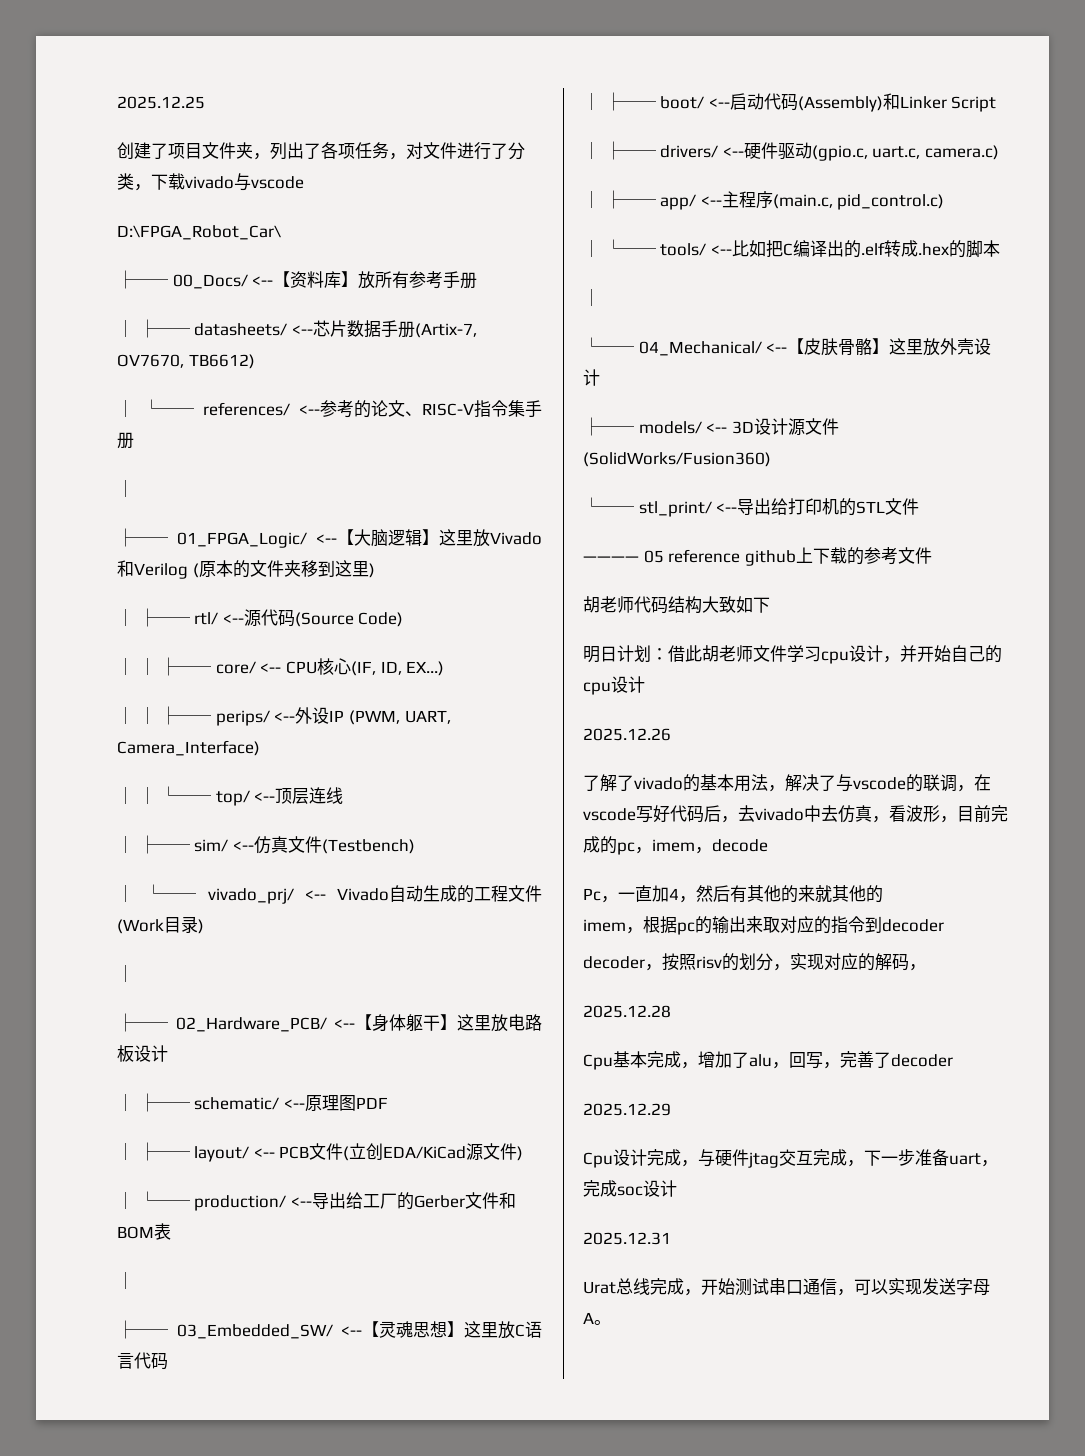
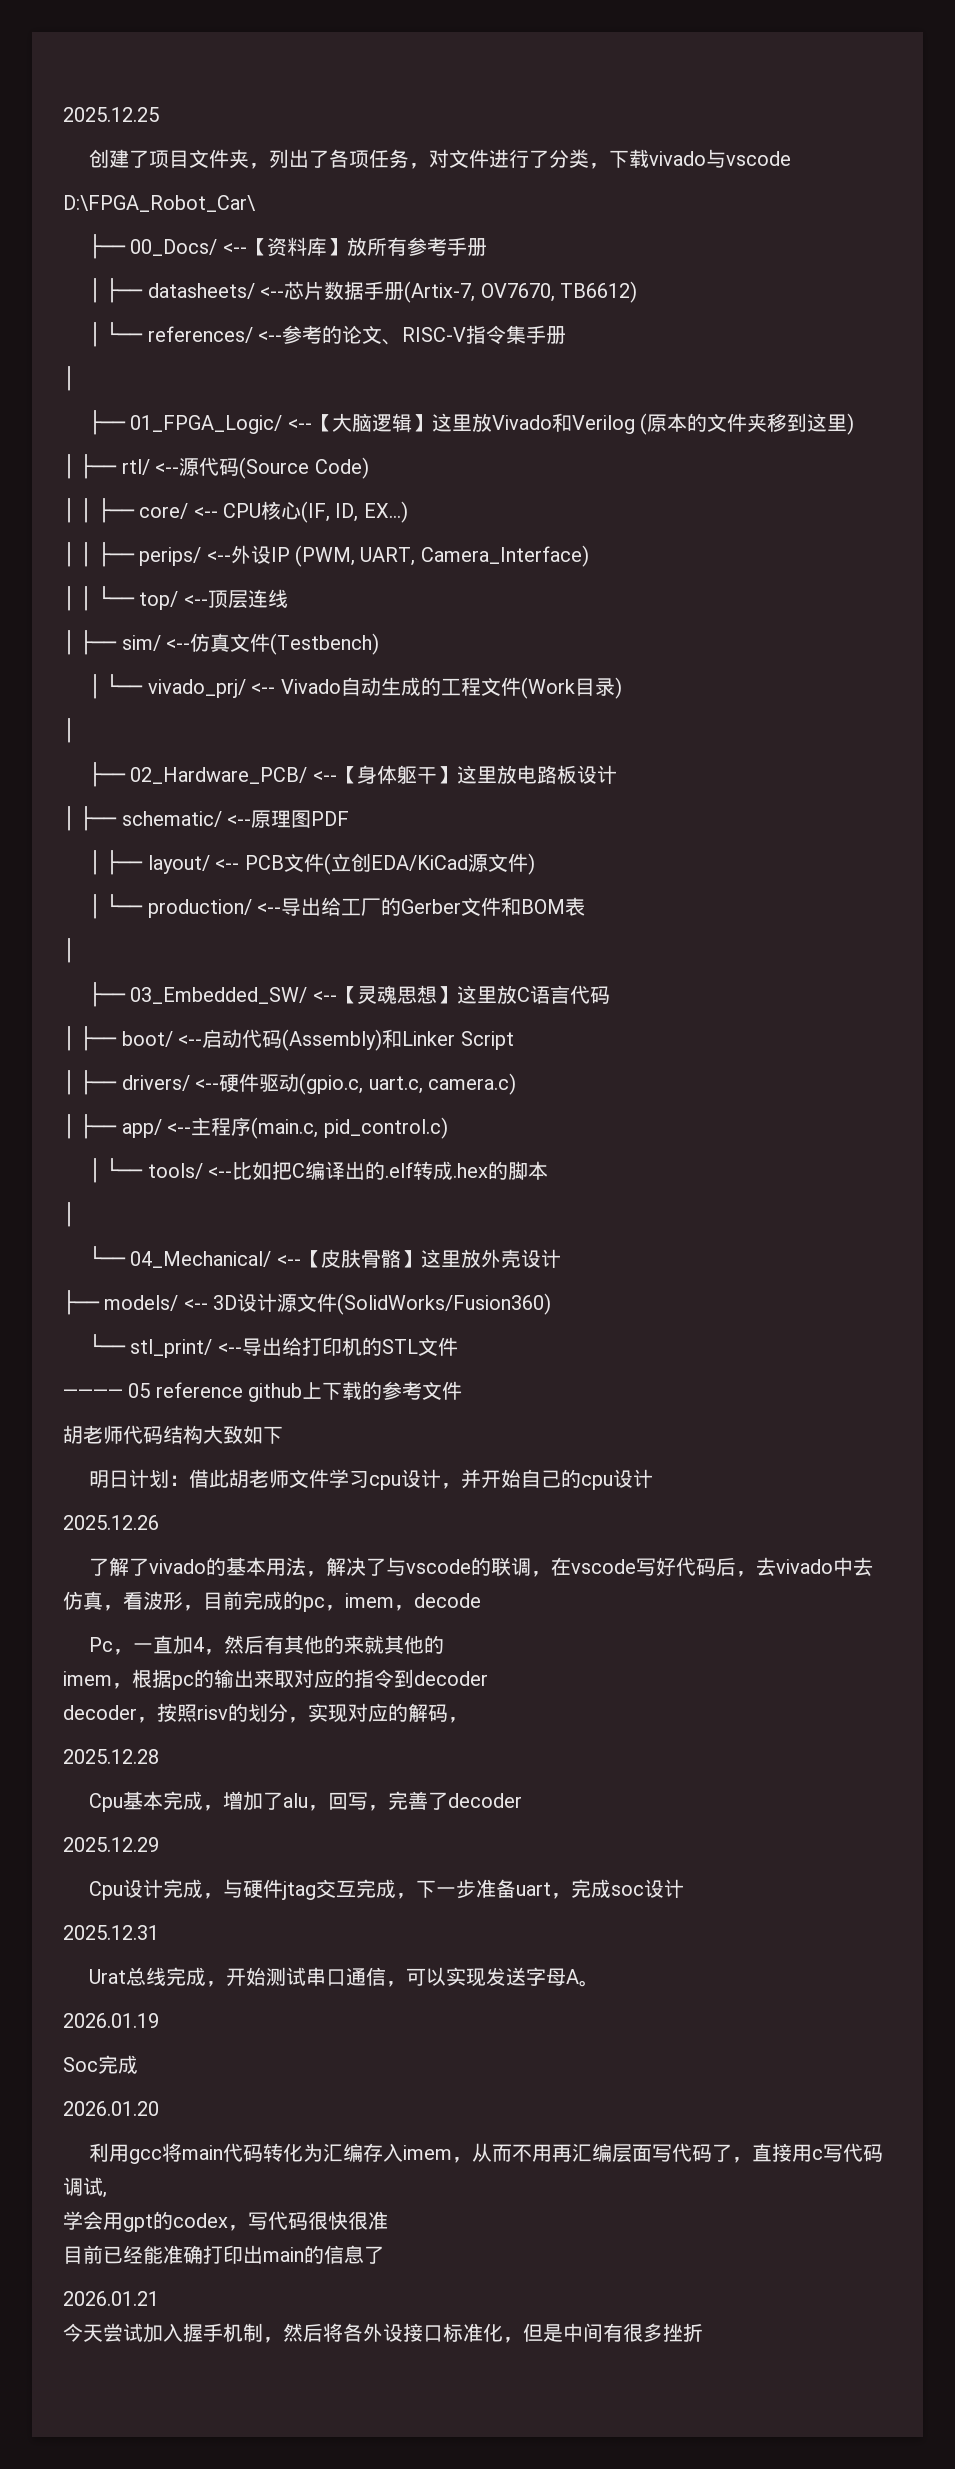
+ 2026.01.19
+ Soc完成
+ 2026.01.20
+ 利用gcc将main代码转化为汇编存入imem，从而不用再汇编层面写代码了，直接用c写代码调试,
+ 学会用gpt的codex，写代码很快很准
+ 目前已经能准确打印出main的信息了
+ 2026.01.21
+ 今天尝试加入握手机制，然后将各外设接口标准化，但是中间有很多挫折

